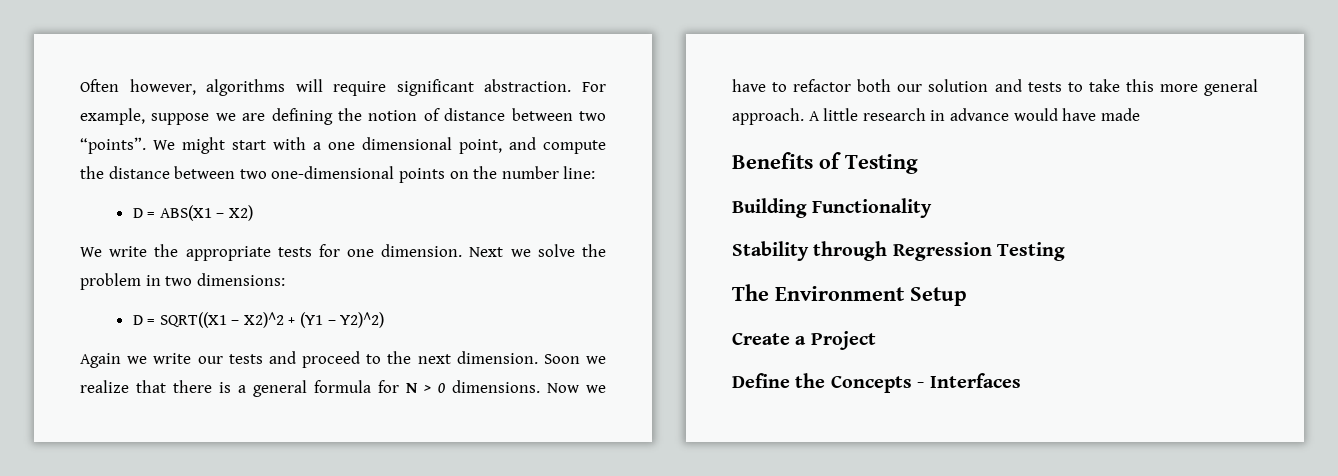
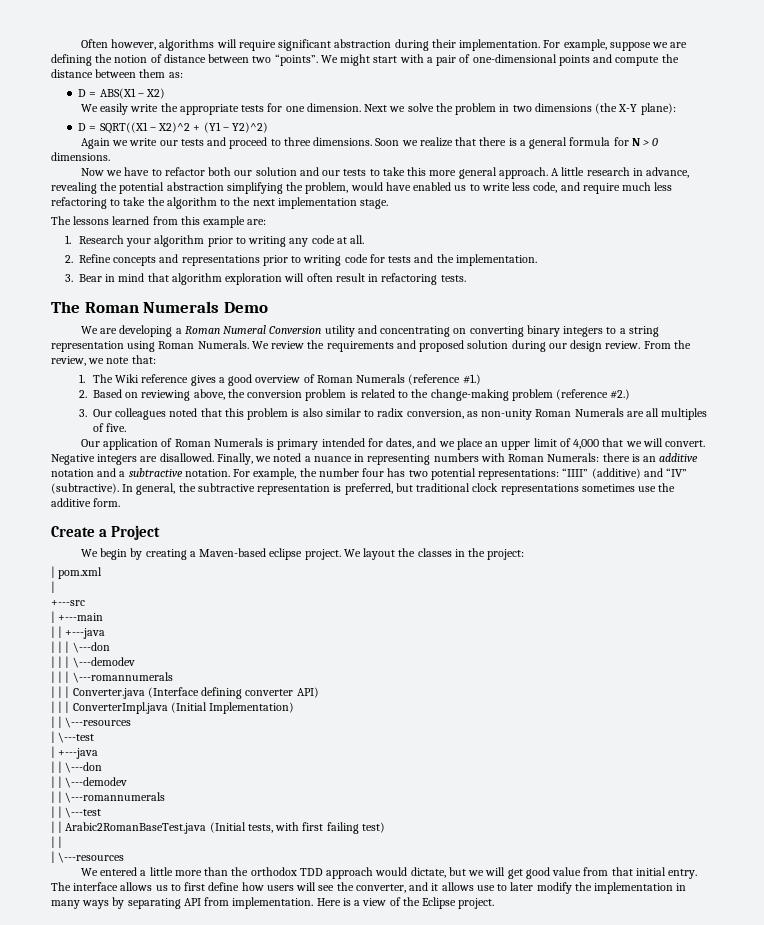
- Often however, algorithms will require significant abstraction.
+ Often however, algorithms will require significant abstraction during their implementation.
- We might start with a one dimensional point, and compute the distance between two one-dimensional points on the number line:
+ We might start with a pair of one-dimensional points and compute the distance between them as:
- We write the appropriate tests for one dimension.
+ We easily write the appropriate tests for one dimension.
- Next we solve the problem in two dimensions:
+ Next we solve the problem in two dimensions (the X-Y plane):
- Again we write our tests and proceed to the next dimension.
+ Again we write our tests and proceed to three dimensions.
- Soon we realize that there is a general formula for N > 0 dimensions. Now we have to refactor both our solution and tests to take this more general approach.
+ Soon we realize that there is a general formula for N > 0 dimensions.
+ Now we have to refactor both our solution and our tests to take this more general approach.
- A little research in advance would have made
- Benefits of Testing
- Building Functionality
- Stability through Regression Testing
- The Environment Setup
+ A little research in advance, revealing the potential abstraction simplifying the problem, would have enabled us to write less code, and require much less refactoring to take the algorithm to the next implementation stage.
+ The lessons learned from this example are:
+ 1. Research your algorithm prior to writing any code at all.
+ 2. Refine concepts and representations prior to writing code for tests and the implementation.
+ 3. Bear in mind that algorithm exploration will often result in refactoring tests.
+ The Roman Numerals Demo
+ We are developing a Roman Numeral Conversion utility and concentrating on converting binary integers to a string representation using Roman Numerals. We review the requirements and proposed solution during our design review. From the review, we note that:
+ 1. The Wiki reference gives a good overview of Roman Numerals (reference #1.)
+ 2. Based on reviewing above, the conversion problem is related to the change-making problem (reference #2.)
+ 3. Our colleagues noted that this problem is also similar to radix conversion, as non-unity Roman Numerals are all multiples of five.
+ Our application of Roman Numerals is primary intended for dates, and we place an upper limit of 4,000 that we will convert. Negative integers are disallowed. Finally, we noted a nuance in representing numbers with Roman Numerals: there is an additive notation and a subtractive notation. For example, the number four has two potential representations: “IIII” (additive) and “IV” (subtractive). In general, the subtractive representation is preferred, but traditional clock representations sometimes use the additive form.
  Create a Project
- Define the Concepts - Interfaces
+ We begin by creating a Maven-based eclipse project. We layout the classes in the project:
+ | pom.xml
+ |
+ +---src
+ | +---main
+ | | +---java
+ | | | \---don
+ | | | \---demodev
+ | | | \---romannumerals
+ | | | Converter.java (Interface defining converter API)
+ | | | ConverterImpl.java (Initial Implementation)
+ | | \---resources
+ | \---test
+ | +---java
+ | | \---don
+ | | \---demodev
+ | | \---romannumerals
+ | | \---test
+ | | Arabic2RomanBaseTest.java (Initial tests, with first failing test)
+ | |
+ | \---resources
+ We entered a little more than the orthodox TDD approach would dictate, but we will get good value from that initial entry. The interface allows us to first define how users will see the converter, and it allows use to later modify the implementation in many ways by separating API from implementation. Here is a view of the Eclipse project.

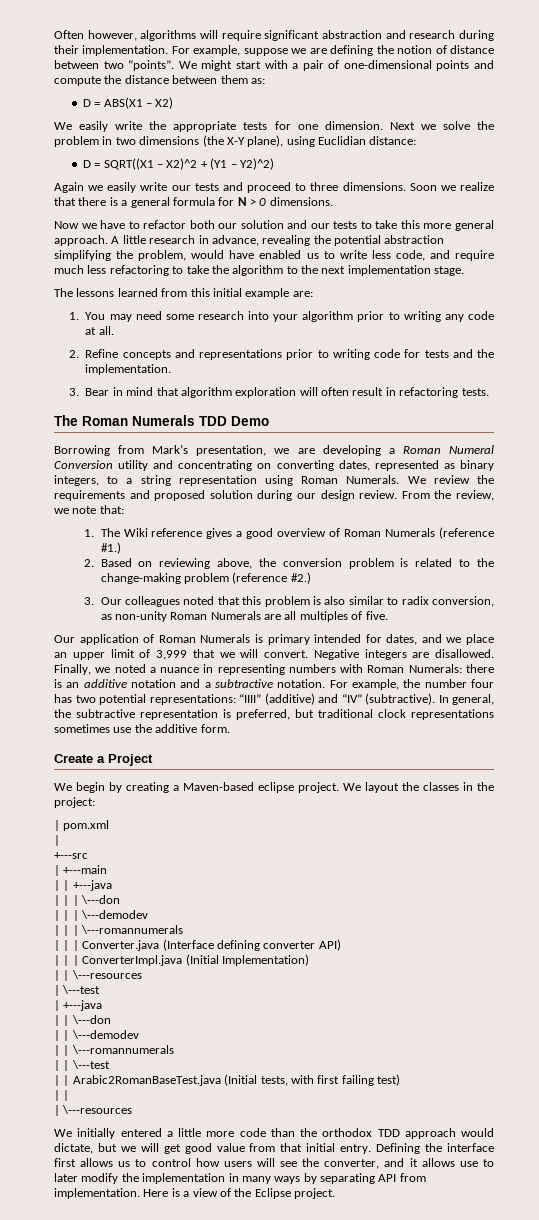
- Often however, algorithms will require significant abstraction during their implementation.
+ Often however, algorithms will require significant abstraction and research during their implementation.
- Next we solve the problem in two dimensions (the X-Y plane):
+ Next we solve the problem in two dimensions (the X-Y plane), using Euclidian distance:
- Again we write our tests and proceed to three dimensions.
+ Again we easily write our tests and proceed to three dimensions.
- The lessons learned from this example are:
+ The lessons learned from this initial example are:
- 1. Research your algorithm prior to writing any code at all.
+ 1. You may need some research into your algorithm prior to writing any code at all.
- The Roman Numerals Demo
+ The Roman Numerals TDD Demo
- We are developing a Roman Numeral Conversion utility and concentrating on converting binary integers to a string representation using Roman Numerals.
+ Borrowing from Mark’s presentation, we are developing a Roman Numeral Conversion utility and concentrating on converting dates, represented as binary integers, to a string representation using Roman Numerals.
- Our application of Roman Numerals is primary intended for dates, and we place an upper limit of 4,000 that we will convert.
+ Our application of Roman Numerals is primary intended for dates, and we place an upper limit of 3,999 that we will convert.
- We entered a little more than the orthodox TDD approach would dictate, but we will get good value from that initial entry.
+ We initially entered a little more code than the orthodox TDD approach would dictate, but we will get good value from that initial entry.
- The interface allows us to first define how users will see the converter, and it allows use to later modify the implementation in many ways by separating API from implementation.
+ Defining the interface first allows us to control how users will see the converter, and it allows use to later modify the implementation in many ways by separating API from implementation.

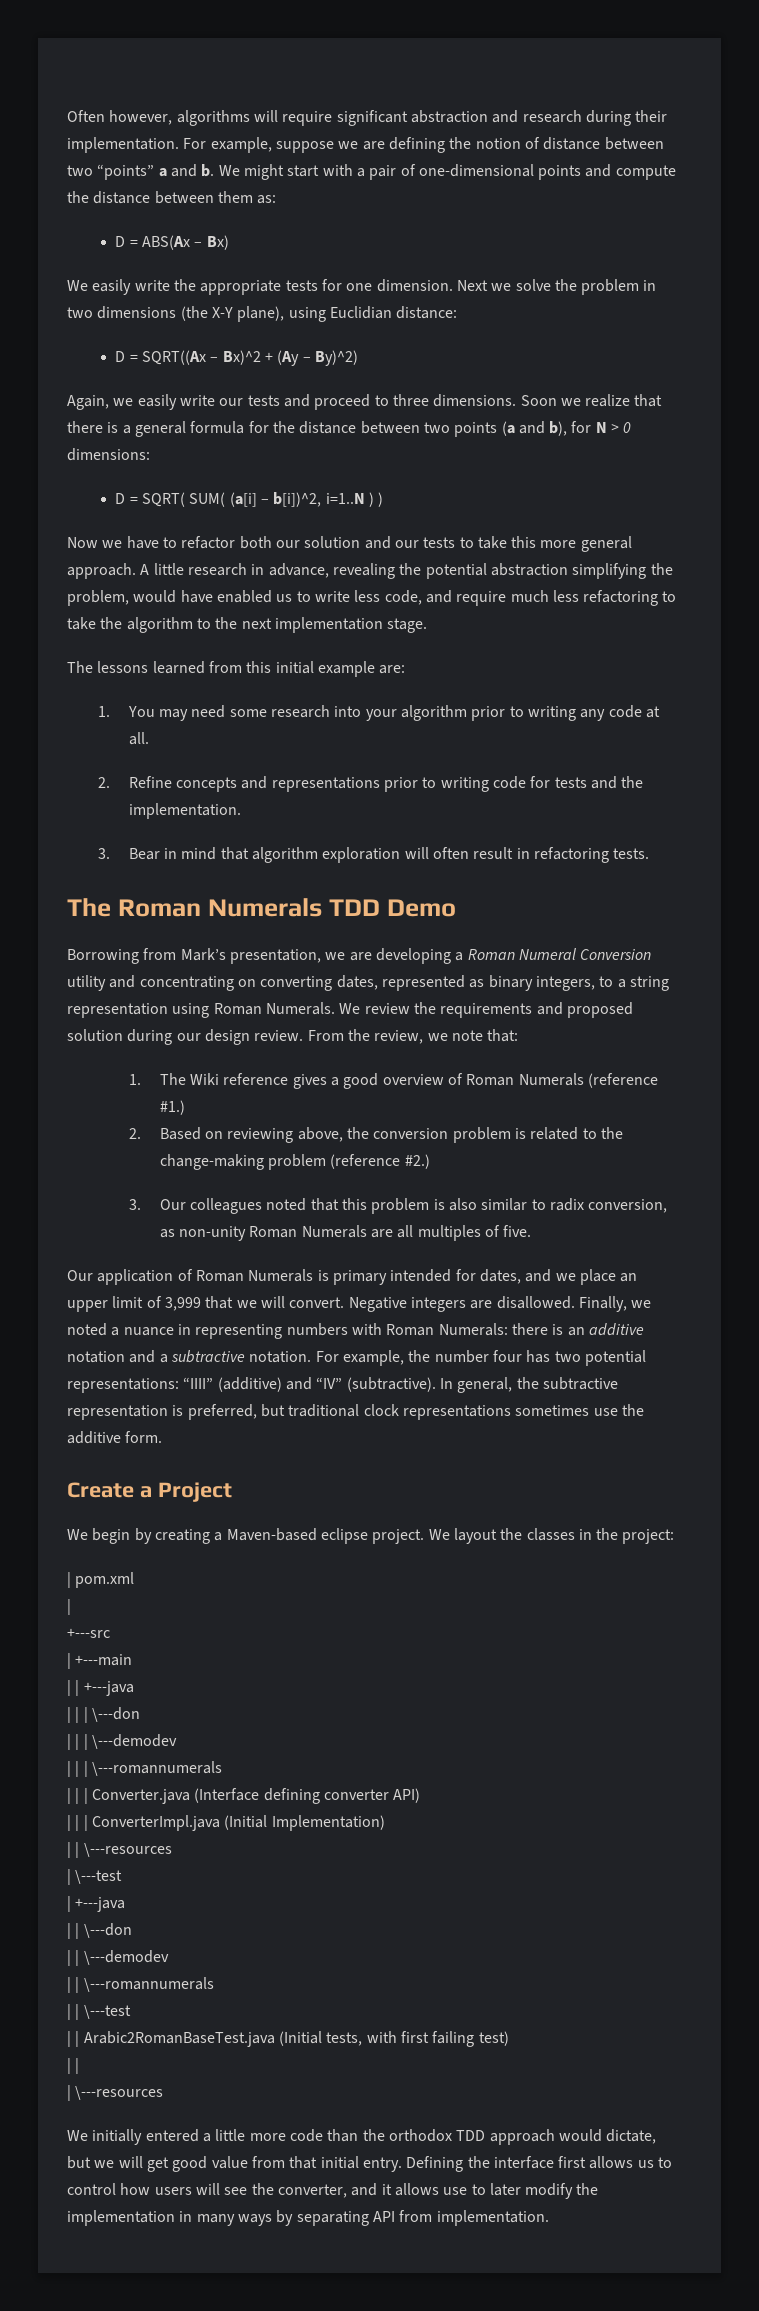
- For example, suppose we are defining the notion of distance between two “points”.
+ For example, suppose we are defining the notion of distance between two “points” a and b.
- D = ABS(X1 – X2)
+ D = ABS(Ax – Bx)
- D = SQRT((X1 – X2)^2 + (Y1 – Y2)^2)
- Again we easily write our tests and proceed to three dimensions.
+ D = SQRT((Ax – Bx)^2 + (Ay – By)^2)
+ Again, we easily write our tests and proceed to three dimensions.
- Soon we realize that there is a general formula for N > 0 dimensions.
+ Soon we realize that there is a general formula for the distance between two points (a and b), for N > 0 dimensions:
+ D = SQRT( SUM( (a[i] – b[i])^2, i=1..N ) )
- Here is a view of the Eclipse project.

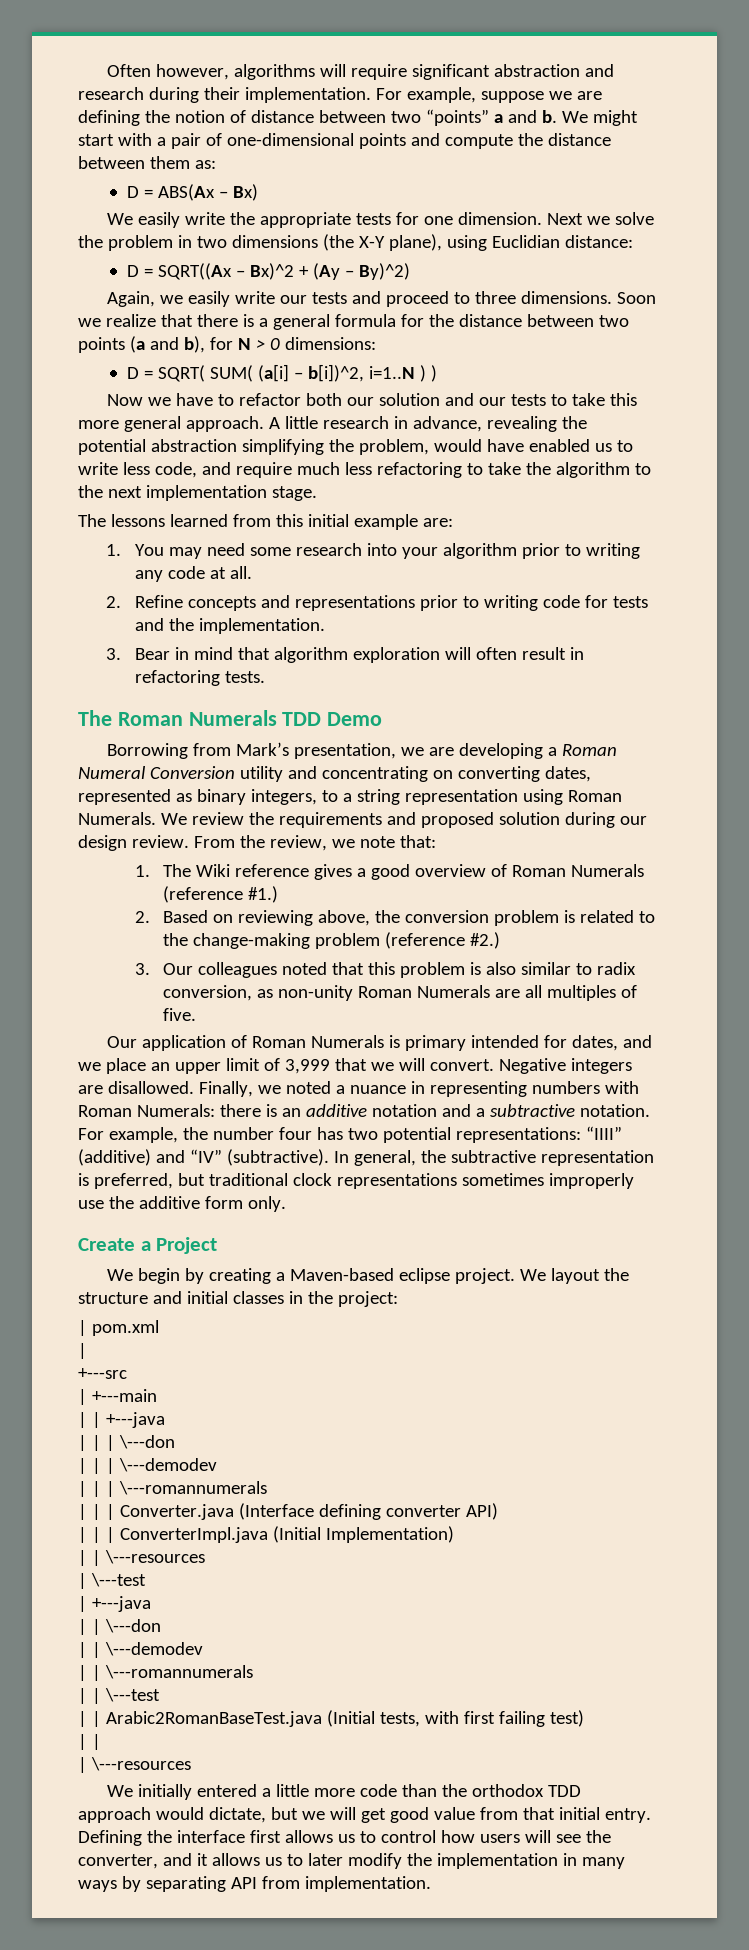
- In general, the subtractive representation is preferred, but traditional clock representations sometimes use the additive form.
+ In general, the subtractive representation is preferred, but traditional clock representations sometimes improperly use the additive form only.
- We layout the classes in the project:
+ We layout the structure and initial classes in the project:
- Defining the interface first allows us to control how users will see the converter, and it allows use to later modify the implementation in many ways by separating API from implementation.
+ Defining the interface first allows us to control how users will see the converter, and it allows us to later modify the implementation in many ways by separating API from implementation.

